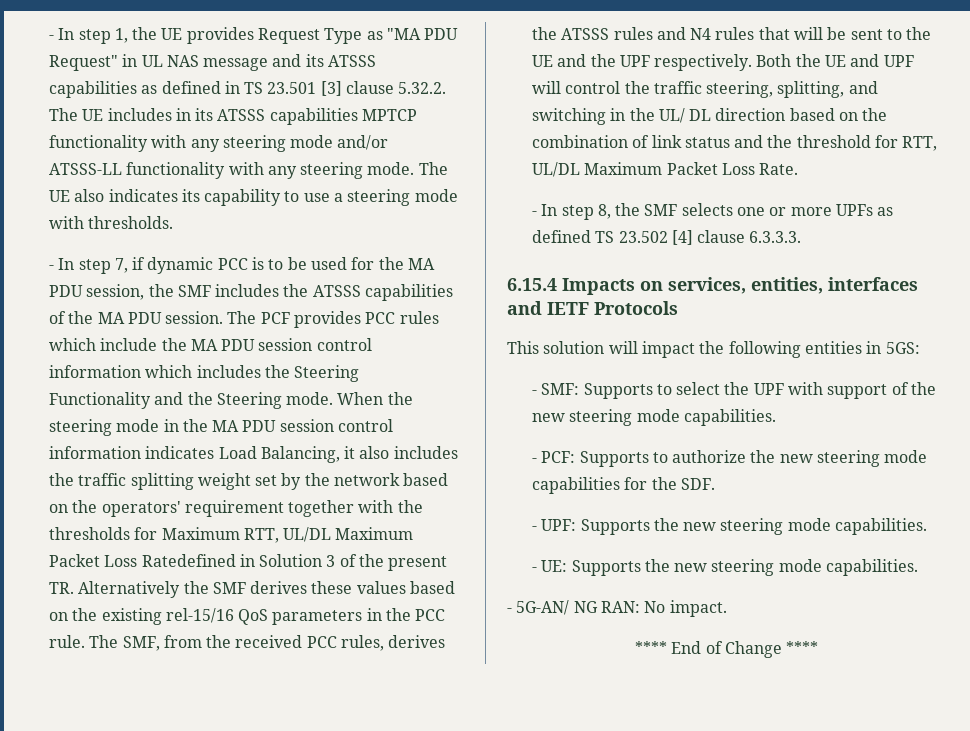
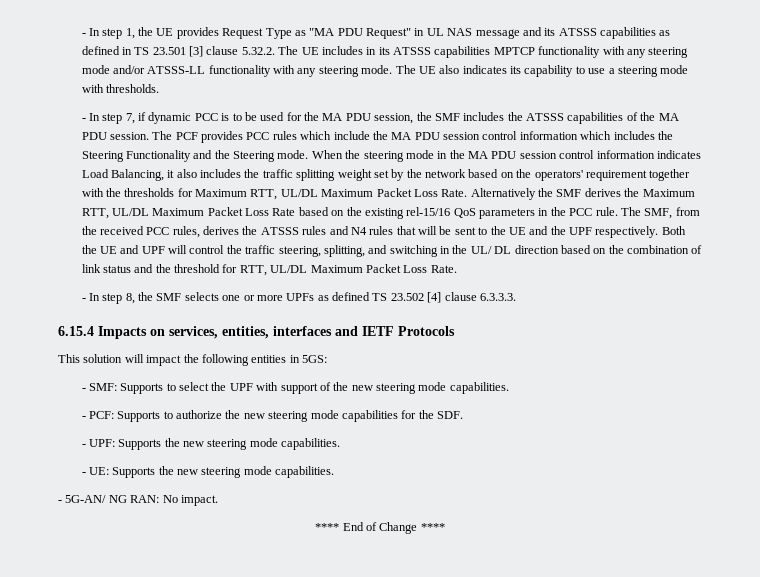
- When the steering mode in the MA PDU session control information indicates Load Balancing, it also includes the traffic splitting weight set by the network based on the operators' requirement together with the thresholds for Maximum RTT, UL/DL Maximum Packet Loss Ratedefined in Solution 3 of the present TR. Alternatively the SMF derives these values based on the existing rel-15/16 QoS parameters in the PCC rule.
+ When the steering mode in the MA PDU session control information indicates Load Balancing, it also includes the traffic splitting weight set by the network based on the operators' requirement together with the thresholds for Maximum RTT, UL/DL Maximum Packet Loss Rate. Alternatively the SMF derives the Maximum RTT, UL/DL Maximum Packet Loss Rate based on the existing rel-15/16 QoS parameters in the PCC rule.

